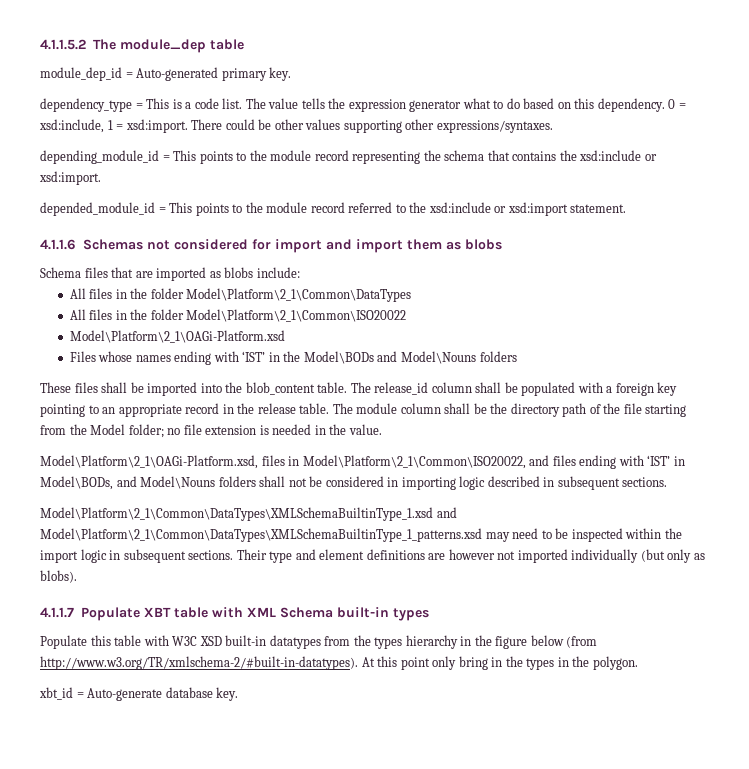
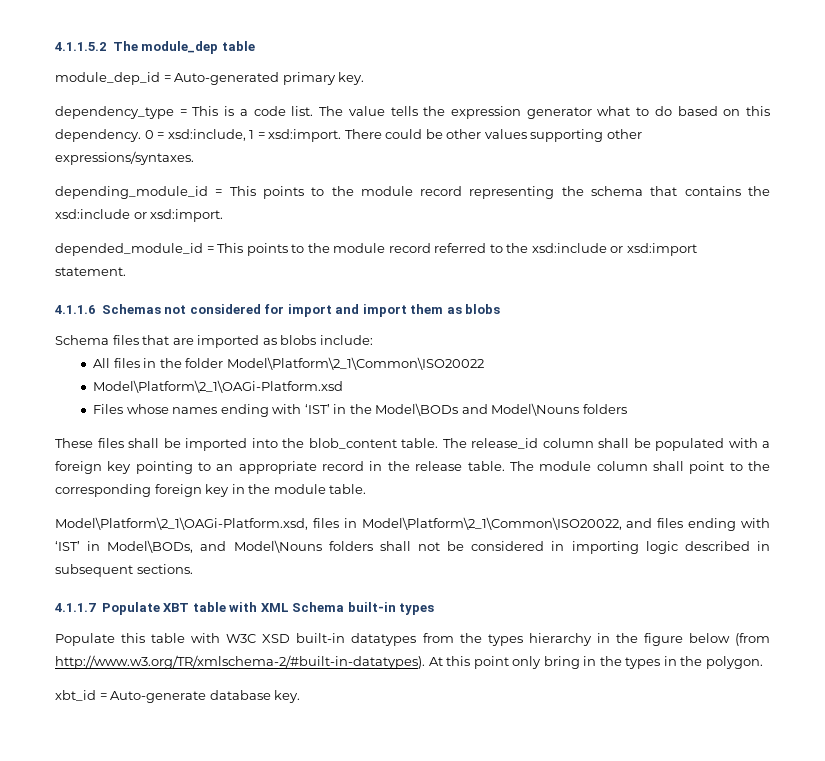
- All files in the folder Model\Platform\2_1\Common\DataTypes
- The module column shall be the directory path of the file starting from the Model folder; no file extension is needed in the value.
+ The module column shall point to the corresponding foreign key in the module table.
- Model\Platform\2_1\Common\DataTypes\XMLSchemaBuiltinType_1.xsd and Model\Platform\2_1\Common\DataTypes\XMLSchemaBuiltinType_1_patterns.xsd may need to be inspected within the import logic in subsequent sections. Their type and element definitions are however not imported individually (but only as blobs).

